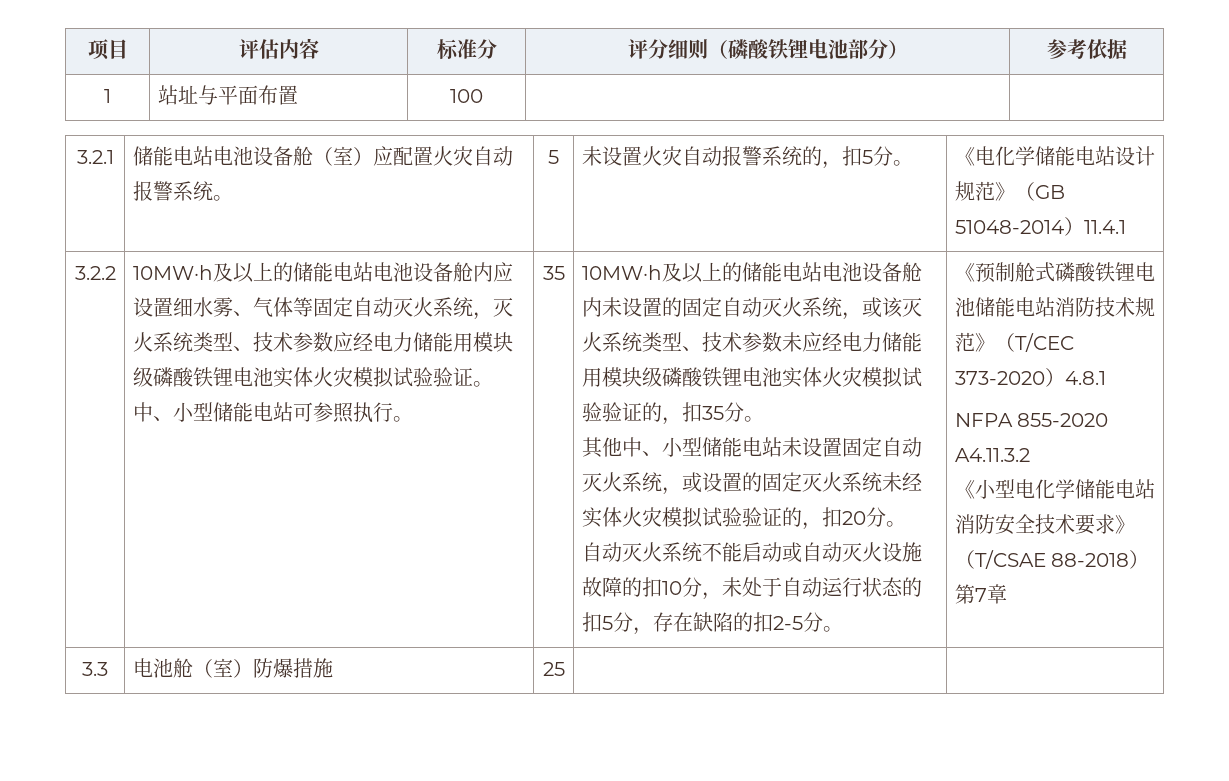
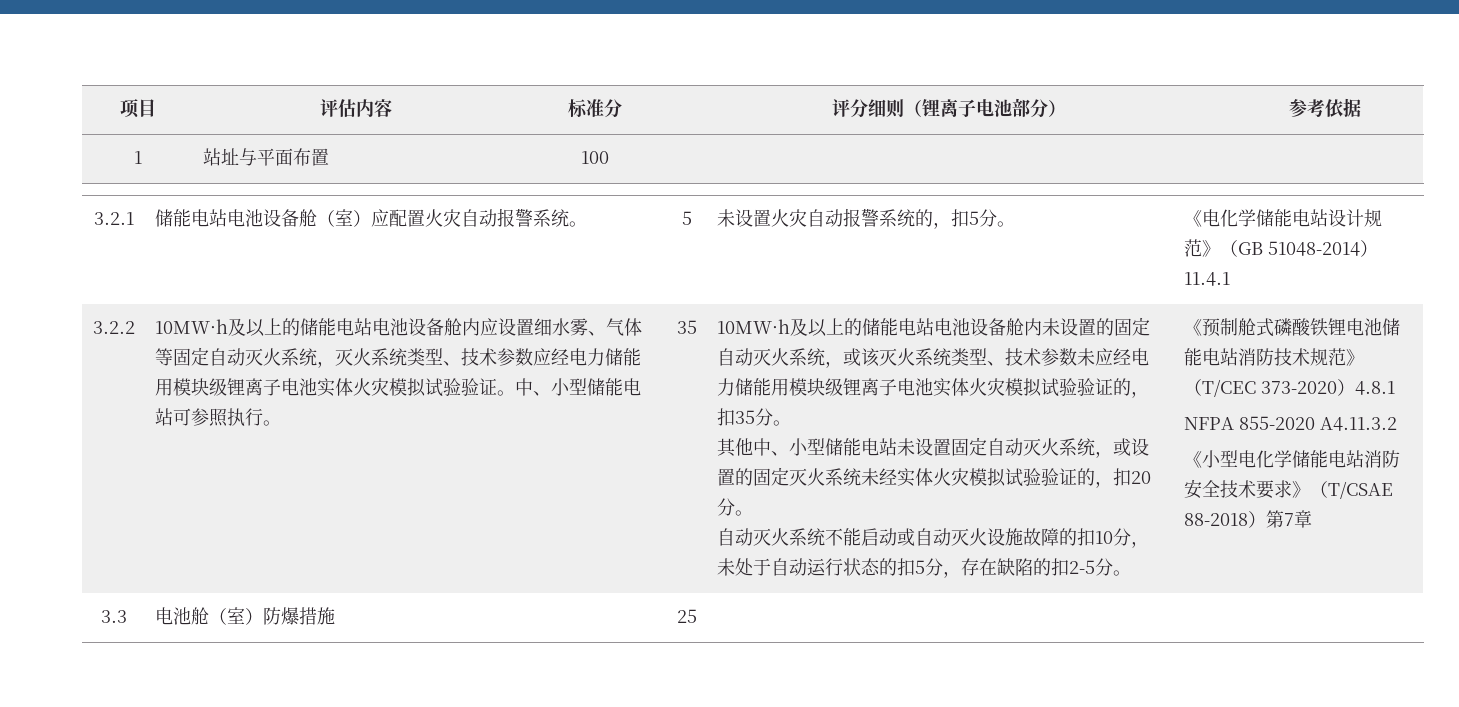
- 项目 | 评估内容 | 标准分 | 评分细则（磷酸铁锂电池部分） | 参考依据
+ 项目 | 评估内容 | 标准分 | 评分细则（锂离子电池部分） | 参考依据
- 10MW·h及以上的储能电站电池设备舱内应设置细水雾、气体等固定自动灭火系统，灭火系统类型、技术参数应经电力储能用模块级磷酸铁锂电池实体火灾模拟试验验证。
+ 10MW·h及以上的储能电站电池设备舱内应设置细水雾、气体等固定自动灭火系统，灭火系统类型、技术参数应经电力储能用模块级锂离子电池实体火灾模拟试验验证。
- 10MW·h及以上的储能电站电池设备舱内未设置的固定自动灭火系统，或该灭火系统类型、技术参数未应经电力储能用模块级磷酸铁锂电池实体火灾模拟试验验证的，扣35分。
+ 10MW·h及以上的储能电站电池设备舱内未设置的固定自动灭火系统，或该灭火系统类型、技术参数未应经电力储能用模块级锂离子电池实体火灾模拟试验验证的，扣35分。

